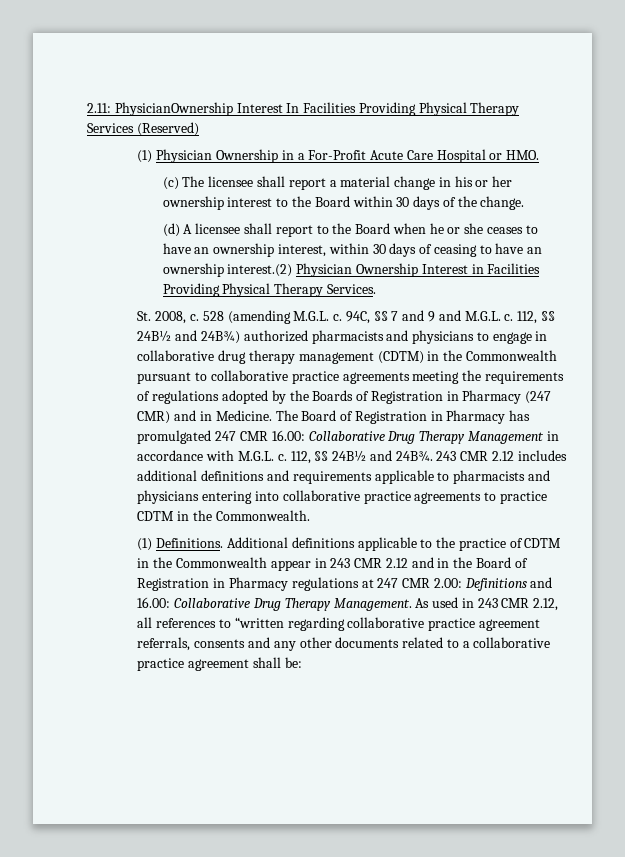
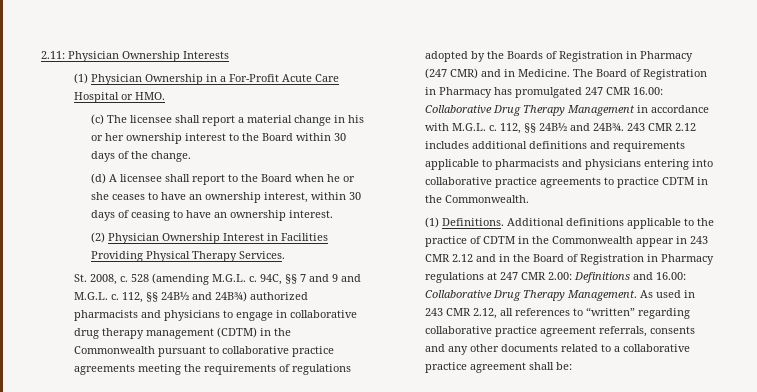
- 2.11: PhysicianOwnership Interest In Facilities Providing Physical Therapy Services (Reserved)
+ 2.11: Physician Ownership Interests
- (d) A licensee shall report to the Board when he or she ceases to have an ownership interest, within 30 days of ceasing to have an ownership interest.(2) Physician Ownership Interest in Facilities Providing Physical Therapy Services.
+ (d) A licensee shall report to the Board when he or she ceases to have an ownership interest, within 30 days of ceasing to have an ownership interest.
+ (2) Physician Ownership Interest in Facilities Providing Physical Therapy Services.
- As used in 243 CMR 2.12, all references to “written regarding collaborative practice agreement referrals, consents and any other documents related to a collaborative practice agreement shall be:
+ As used in 243 CMR 2.12, all references to “written” regarding collaborative practice agreement referrals, consents and any other documents related to a collaborative practice agreement shall be:

